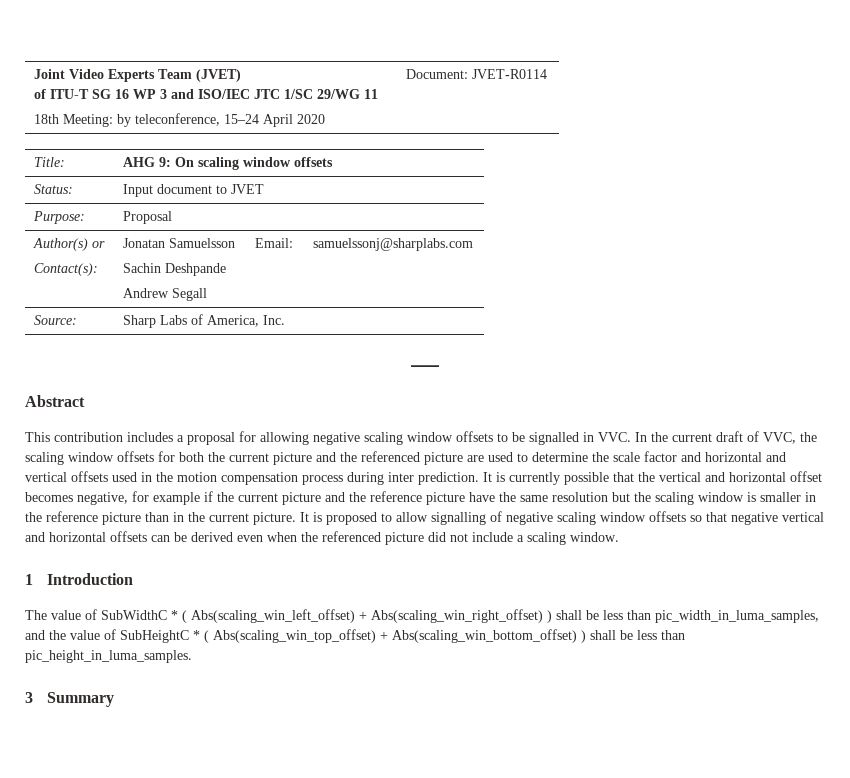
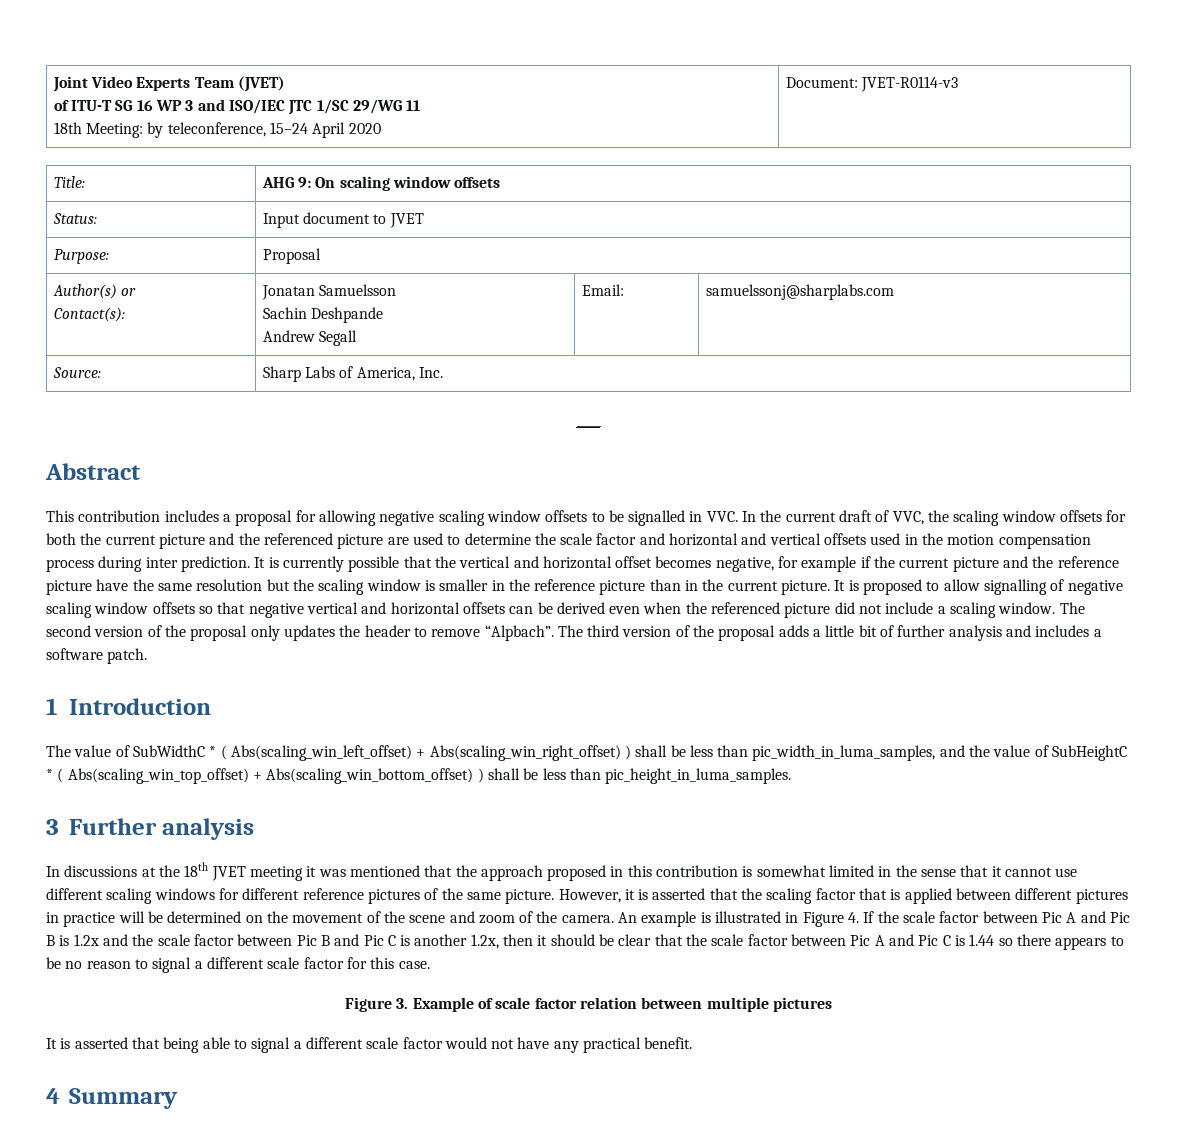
  Joint Video Experts Team (JVET)
  of ITU-T SG 16 WP 3 and ISO/IEC JTC 1/SC 29/WG 11
- 18th Meeting: by teleconference, 15–24 April 2020 | Document: JVET-R0114
+ 18th Meeting: by teleconference, 15–24 April 2020 | Document: JVET-R0114-v3
+ The second version of the proposal only updates the header to remove “Alpbach”. The third version of the proposal adds a little bit of further analysis and includes a software patch.
- 3 Summary
+ 3 Further analysis
+ In discussions at the 18th JVET meeting it was mentioned that the approach proposed in this contribution is somewhat limited in the sense that it cannot use different scaling windows for different reference pictures of the same picture. However, it is asserted that the scaling factor that is applied between different pictures in practice will be determined on the movement of the scene and zoom of the camera. An example is illustrated in Figure 4. If the scale factor between Pic A and Pic B is 1.2x and the scale factor between Pic B and Pic C is another 1.2x, then it should be clear that the scale factor between Pic A and Pic C is 1.44 so there appears to be no reason to signal a different scale factor for this case.
+ Figure 3. Example of scale factor relation between multiple pictures
+ It is asserted that being able to signal a different scale factor would not have any practical benefit.
+ 4 Summary

